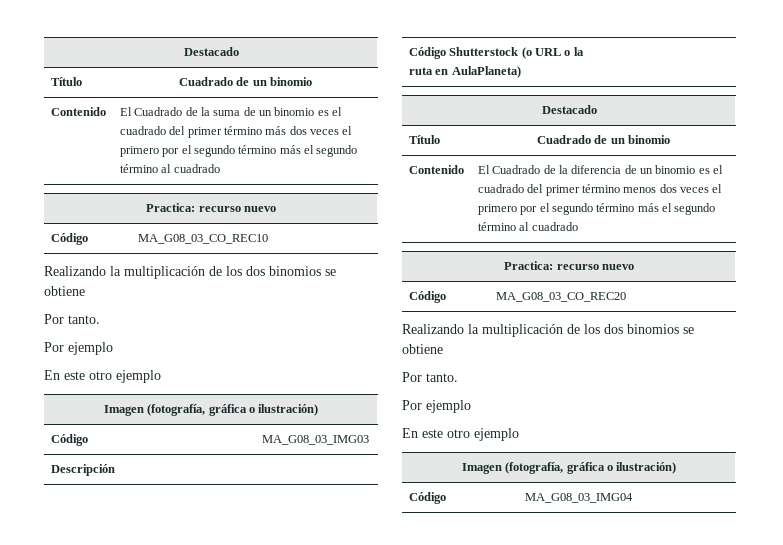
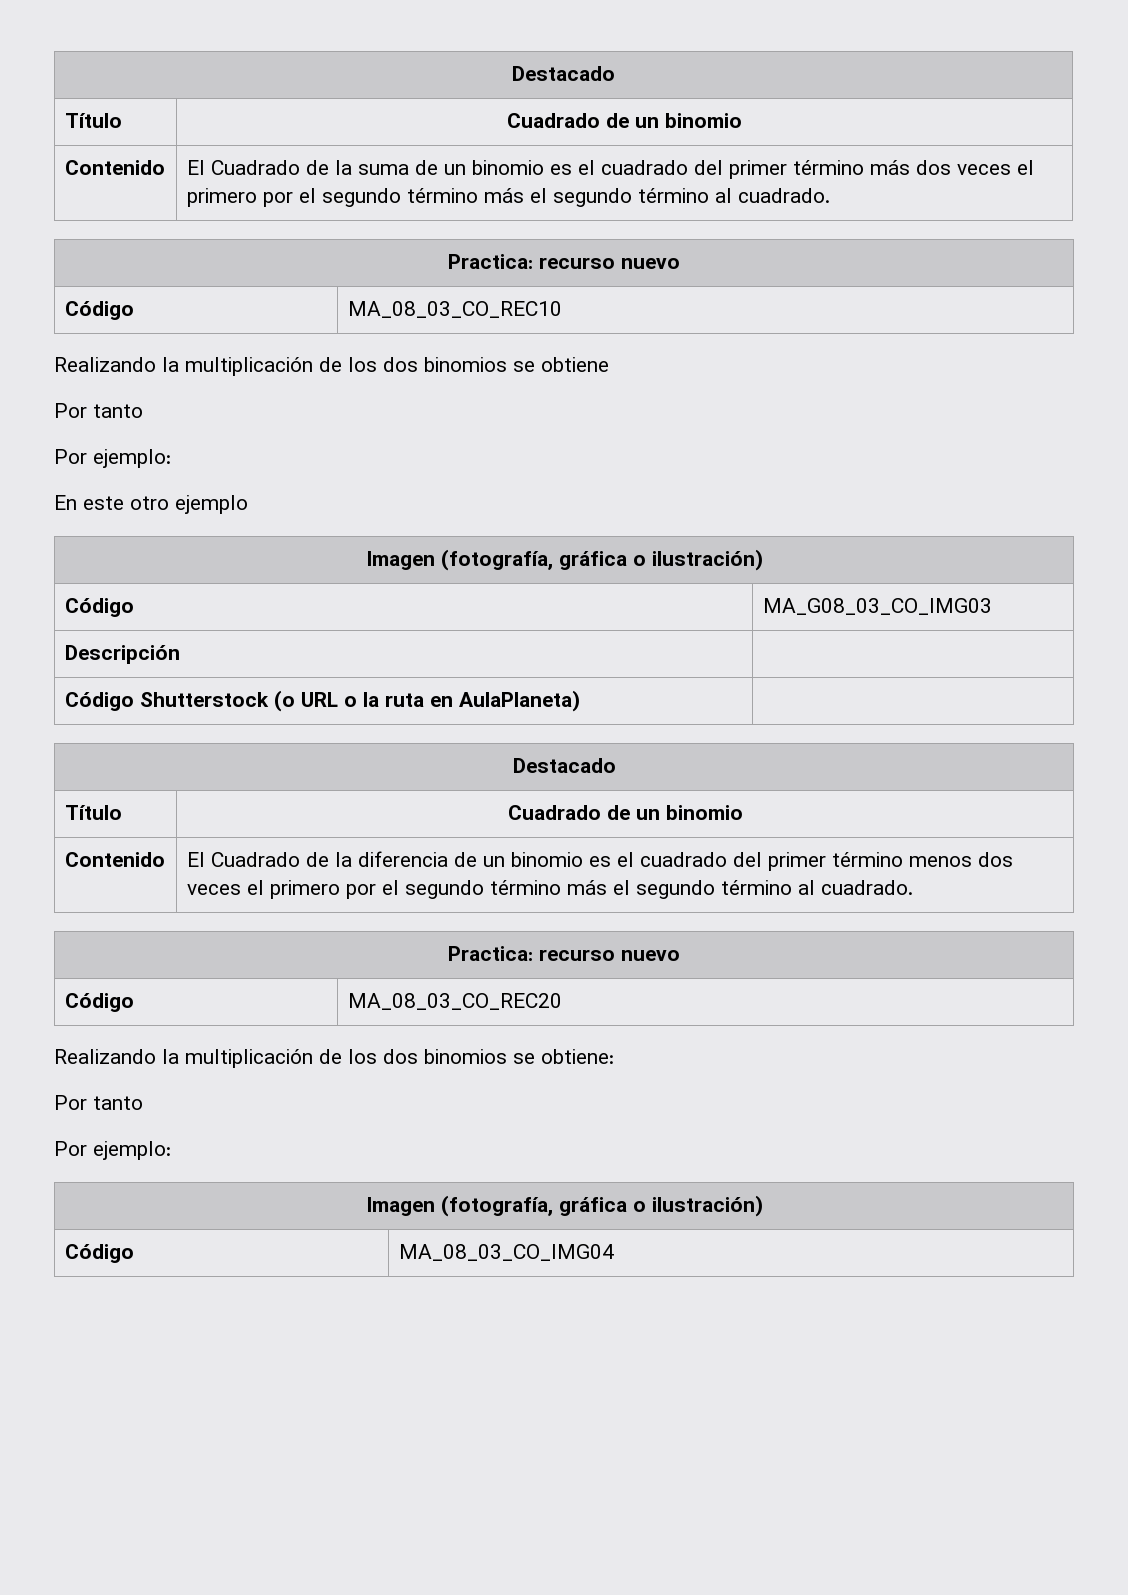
- Contenido | El Cuadrado de la suma de un binomio es el cuadrado del primer término más dos veces el primero por el segundo término más el segundo término al cuadrado
+ Contenido | El Cuadrado de la suma de un binomio es el cuadrado del primer término más dos veces el primero por el segundo término más el segundo término al cuadrado.
  Practica: recurso nuevo
- Código | MA_G08_03_CO_REC10
+ Código | MA_08_03_CO_REC10
  Realizando la multiplicación de los dos binomios se obtiene
- Por tanto.
- Por ejemplo
+ Por tanto
+ Por ejemplo:
- Código | MA_G08_03_IMG03
+ Código | MA_G08_03_CO_IMG03
- Contenido | El Cuadrado de la diferencia de un binomio es el cuadrado del primer término menos dos veces el primero por el segundo término más el segundo término al cuadrado
+ Contenido | El Cuadrado de la diferencia de un binomio es el cuadrado del primer término menos dos veces el primero por el segundo término más el segundo término al cuadrado.
  Practica: recurso nuevo
- Código | MA_G08_03_CO_REC20
- Realizando la multiplicación de los dos binomios se obtiene
- Por tanto.
- Por ejemplo
- En este otro ejemplo
+ Código | MA_08_03_CO_REC20
+ Realizando la multiplicación de los dos binomios se obtiene:
+ Por tanto
+ Por ejemplo:
  Imagen (fotografía, gráfica o ilustración)
- Código | MA_G08_03_IMG04
+ Código | MA_08_03_CO_IMG04

